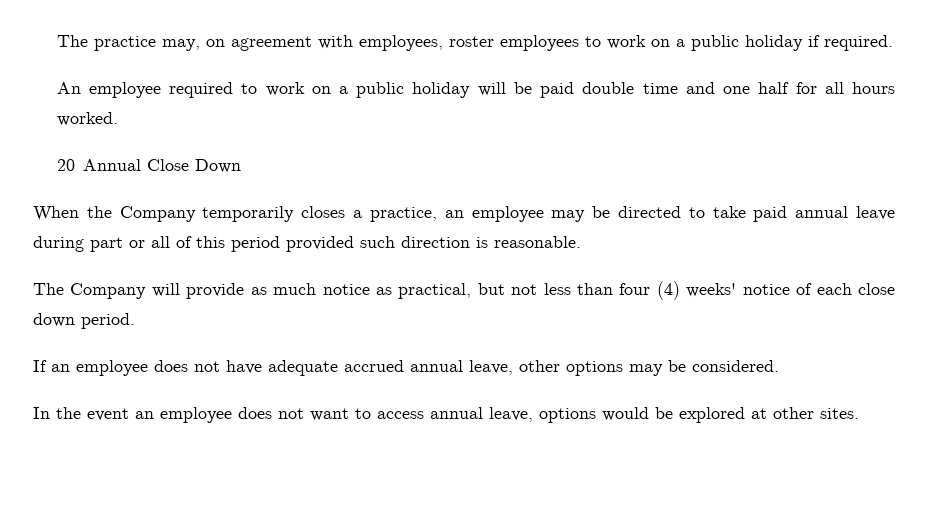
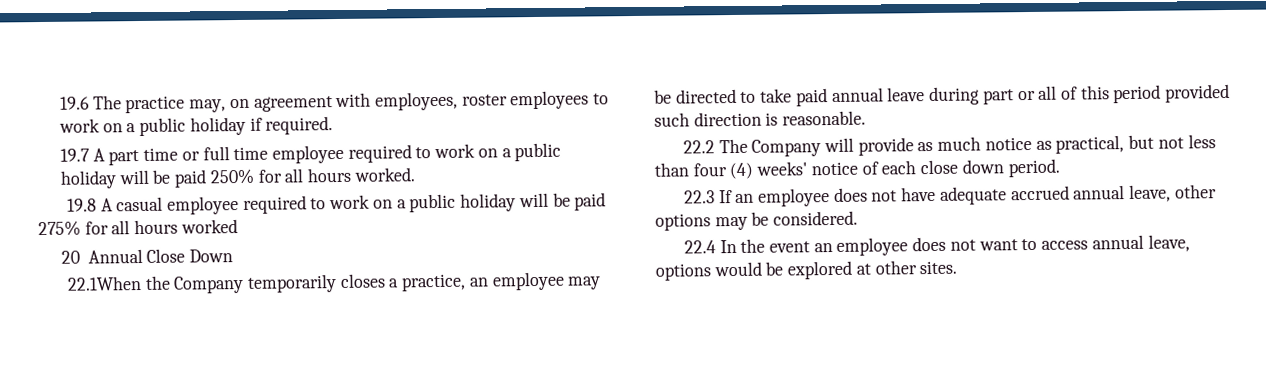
- The practice may, on agreement with employees, roster employees to work on a public holiday if required.
+ 19.6 The practice may, on agreement with employees, roster employees to work on a public holiday if required.
- An employee required to work on a public holiday will be paid double time and one half for all hours worked.
+ 19.7 A part time or full time employee required to work on a public holiday will be paid 250% for all hours worked.
+ 19.8 A casual employee required to work on a public holiday will be paid 275% for all hours worked
- When the Company temporarily closes a practice, an employee may be directed to take paid annual leave during part or all of this period provided such direction is reasonable.
+ 22.1When the Company temporarily closes a practice, an employee may be directed to take paid annual leave during part or all of this period provided such direction is reasonable.
- The Company will provide as much notice as practical, but not less than four (4) weeks' notice of each close down period.
+ 22.2 The Company will provide as much notice as practical, but not less than four (4) weeks' notice of each close down period.
- If an employee does not have adequate accrued annual leave, other options may be considered.
+ 22.3 If an employee does not have adequate accrued annual leave, other options may be considered.
- In the event an employee does not want to access annual leave, options would be explored at other sites.
+ 22.4 In the event an employee does not want to access annual leave, options would be explored at other sites.

